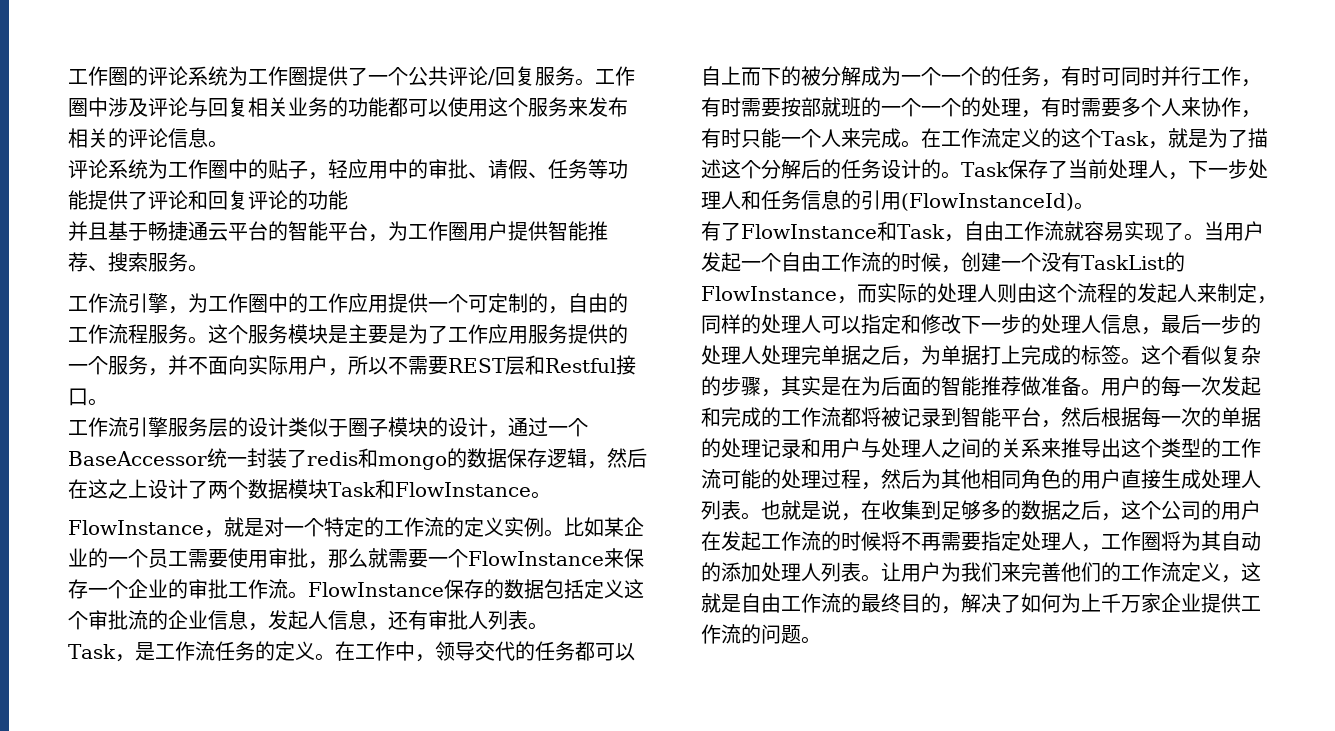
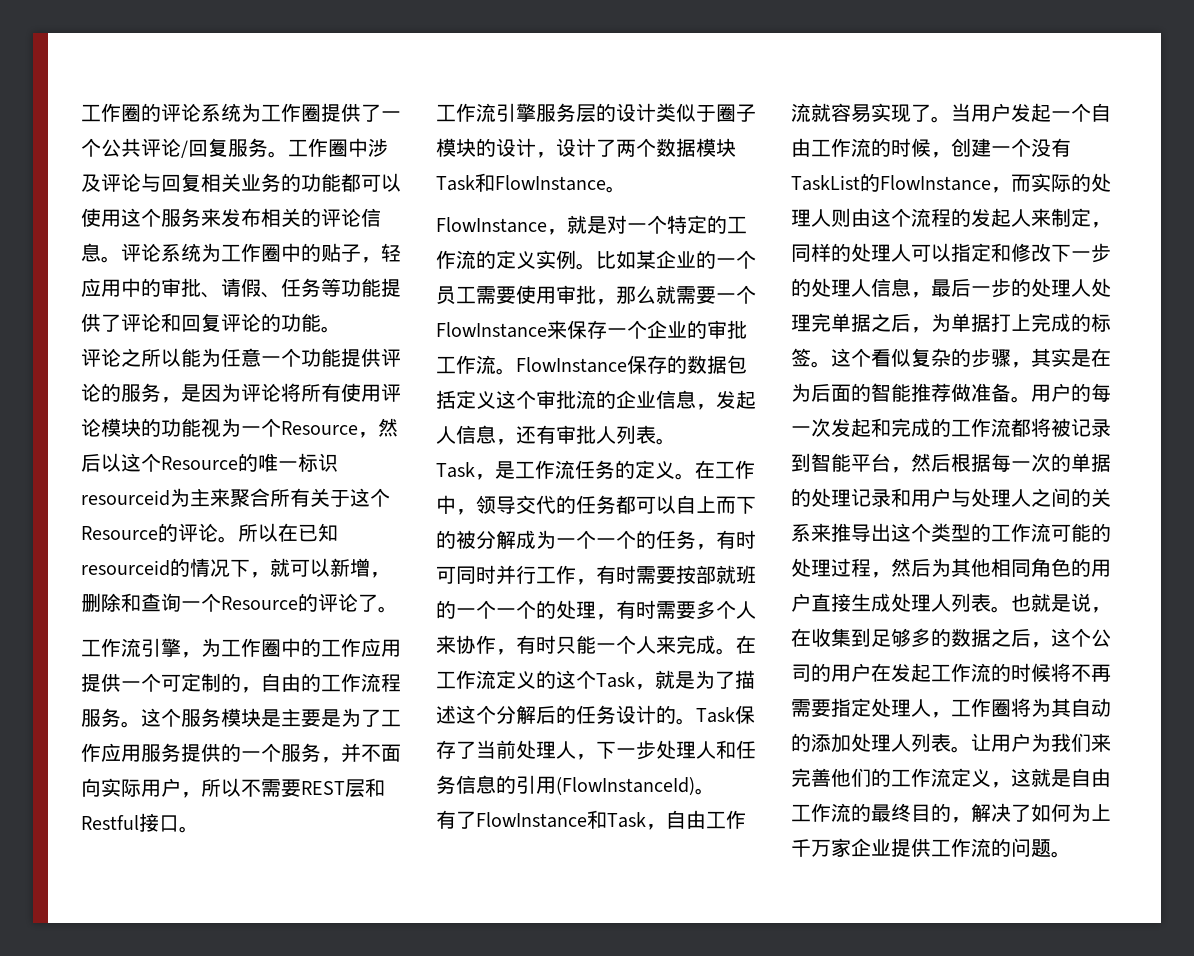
- 工作圈中涉及评论与回复相关业务的功能都可以使用这个服务来发布相关的评论信息。
- 评论系统为工作圈中的贴子，轻应用中的审批、请假、任务等功能提供了评论和回复评论的功能
- 并且基于畅捷通云平台的智能平台，为工作圈用户提供智能推荐、搜索服务。
+ 工作圈中涉及评论与回复相关业务的功能都可以使用这个服务来发布相关的评论信息。评论系统为工作圈中的贴子，轻应用中的审批、请假、任务等功能提供了评论和回复评论的功能。
+ 评论之所以能为任意一个功能提供评论的服务，是因为评论将所有使用评论模块的功能视为一个Resource，然后以这个Resource的唯一标识resourceid为主来聚合所有关于这个Resource的评论。所以在已知resourceid的情况下，就可以新增，删除和查询一个Resource的评论了。
- 工作流引擎服务层的设计类似于圈子模块的设计，通过一个BaseAccessor统一封装了redis和mongo的数据保存逻辑，然后在这之上设计了两个数据模块Task和FlowInstance。
+ 工作流引擎服务层的设计类似于圈子模块的设计，设计了两个数据模块Task和FlowInstance。

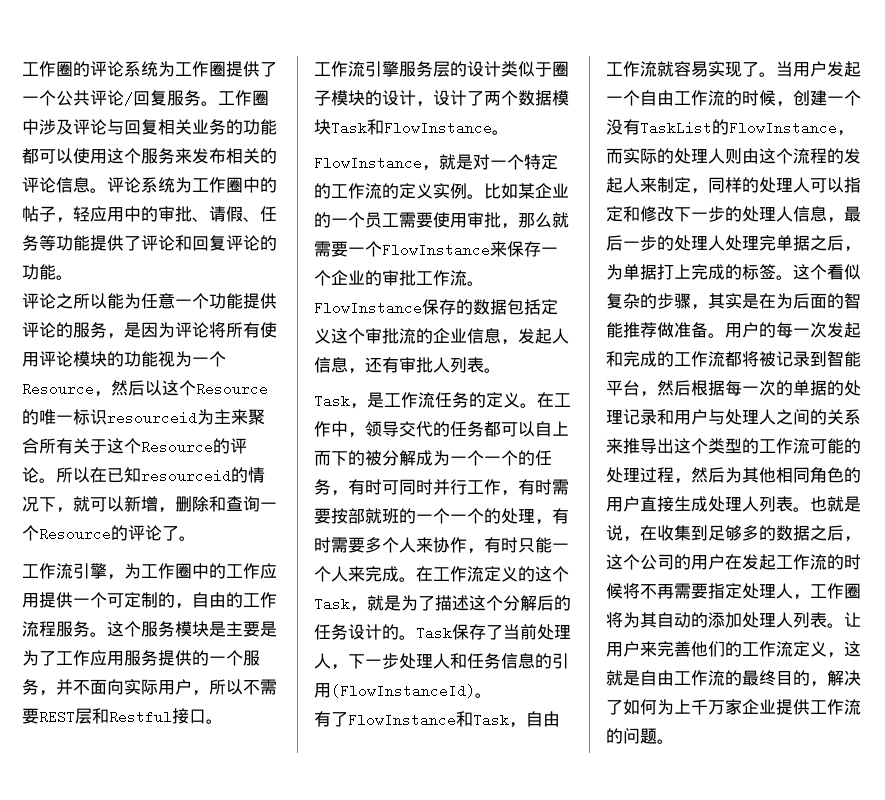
- 评论系统为工作圈中的贴子，轻应用中的审批、请假、任务等功能提供了评论和回复评论的功能。
+ 评论系统为工作圈中的帖子，轻应用中的审批、请假、任务等功能提供了评论和回复评论的功能。
- 让用户为我们来完善他们的工作流定义，这就是自由工作流的最终目的，解决了如何为上千万家企业提供工作流的问题。
+ 让用户来完善他们的工作流定义，这就是自由工作流的最终目的，解决了如何为上千万家企业提供工作流的问题。

